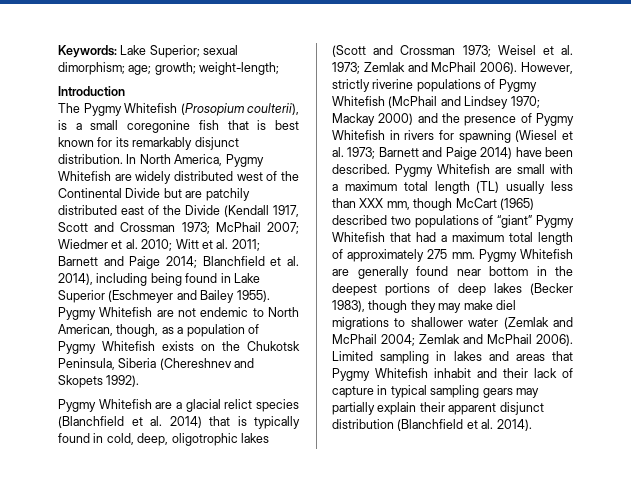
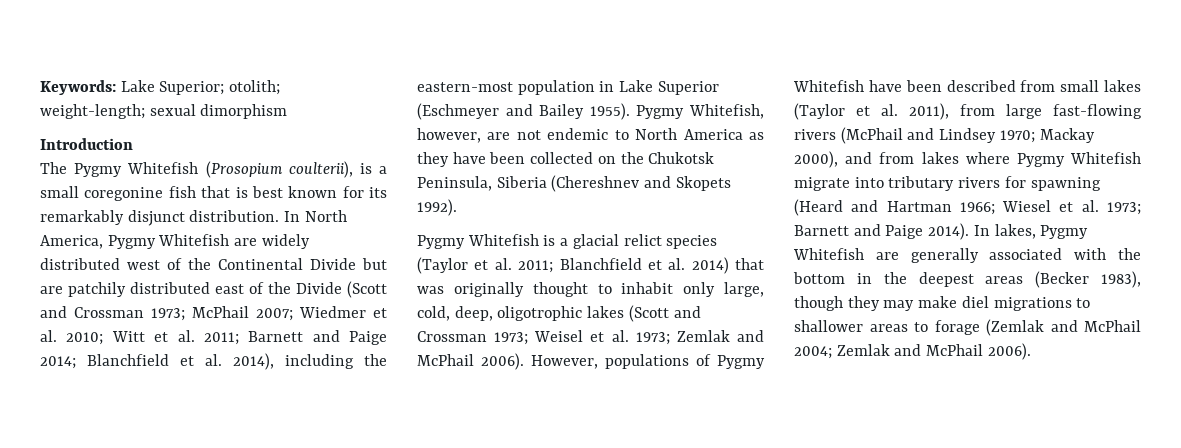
- Keywords: Lake Superior; sexual dimorphism; age; growth; weight-length;
+ Keywords: Lake Superior; otolith; weight-length; sexual dimorphism
- In North America, Pygmy Whitefish are widely distributed west of the Continental Divide but are patchily distributed east of the Divide (Kendall 1917, Scott and Crossman 1973; McPhail 2007; Wiedmer et al. 2010; Witt et al. 2011; Barnett and Paige 2014; Blanchfield et al. 2014), including being found in Lake Superior (Eschmeyer and Bailey 1955).
+ In North America, Pygmy Whitefish are widely distributed west of the Continental Divide but are patchily distributed east of the Divide (Scott and Crossman 1973; McPhail 2007; Wiedmer et al. 2010; Witt et al. 2011; Barnett and Paige 2014; Blanchfield et al. 2014), including the eastern-most population in Lake Superior (Eschmeyer and Bailey 1955).
- Pygmy Whitefish are not endemic to North American, though, as a population of Pygmy Whitefish exists on the Chukotsk Peninsula, Siberia (Chereshnev and Skopets 1992).
+ Pygmy Whitefish, however, are not endemic to North America as they have been collected on the Chukotsk Peninsula, Siberia (Chereshnev and Skopets 1992).
- Pygmy Whitefish are a glacial relict species (Blanchfield et al. 2014) that is typically found in cold, deep, oligotrophic lakes (Scott and Crossman 1973; Weisel et al. 1973; Zemlak and McPhail 2006).
+ Pygmy Whitefish is a glacial relict species (Taylor et al. 2011; Blanchfield et al. 2014) that was originally thought to inhabit only large, cold, deep, oligotrophic lakes (Scott and Crossman 1973; Weisel et al. 1973; Zemlak and McPhail 2006).
- However, strictly riverine populations of Pygmy Whitefish (McPhail and Lindsey 1970; Mackay 2000) and the presence of Pygmy Whitefish in rivers for spawning (Wiesel et al. 1973; Barnett and Paige 2014) have been described. Pygmy Whitefish are small with a maximum total length (TL) usually less than XXX mm, though McCart (1965) described two populations of “giant” Pygmy Whitefish that had a maximum total length of approximately 275 mm. Pygmy Whitefish are generally found near bottom in the deepest portions of deep lakes (Becker 1983), though they may make diel migrations to shallower water (Zemlak and McPhail 2004; Zemlak and McPhail 2006). Limited sampling in lakes and areas that Pygmy Whitefish inhabit and their lack of capture in typical sampling gears may partially explain their apparent disjunct distribution (Blanchfield et al. 2014).
+ However, populations of Pygmy Whitefish have been described from small lakes (Taylor et al. 2011), from large fast-flowing rivers (McPhail and Lindsey 1970; Mackay 2000), and from lakes where Pygmy Whitefish migrate into tributary rivers for spawning (Heard and Hartman 1966; Wiesel et al. 1973; Barnett and Paige 2014). In lakes, Pygmy Whitefish are generally associated with the bottom in the deepest areas (Becker 1983), though they may make diel migrations to shallower areas to forage (Zemlak and McPhail 2004; Zemlak and McPhail 2006).

